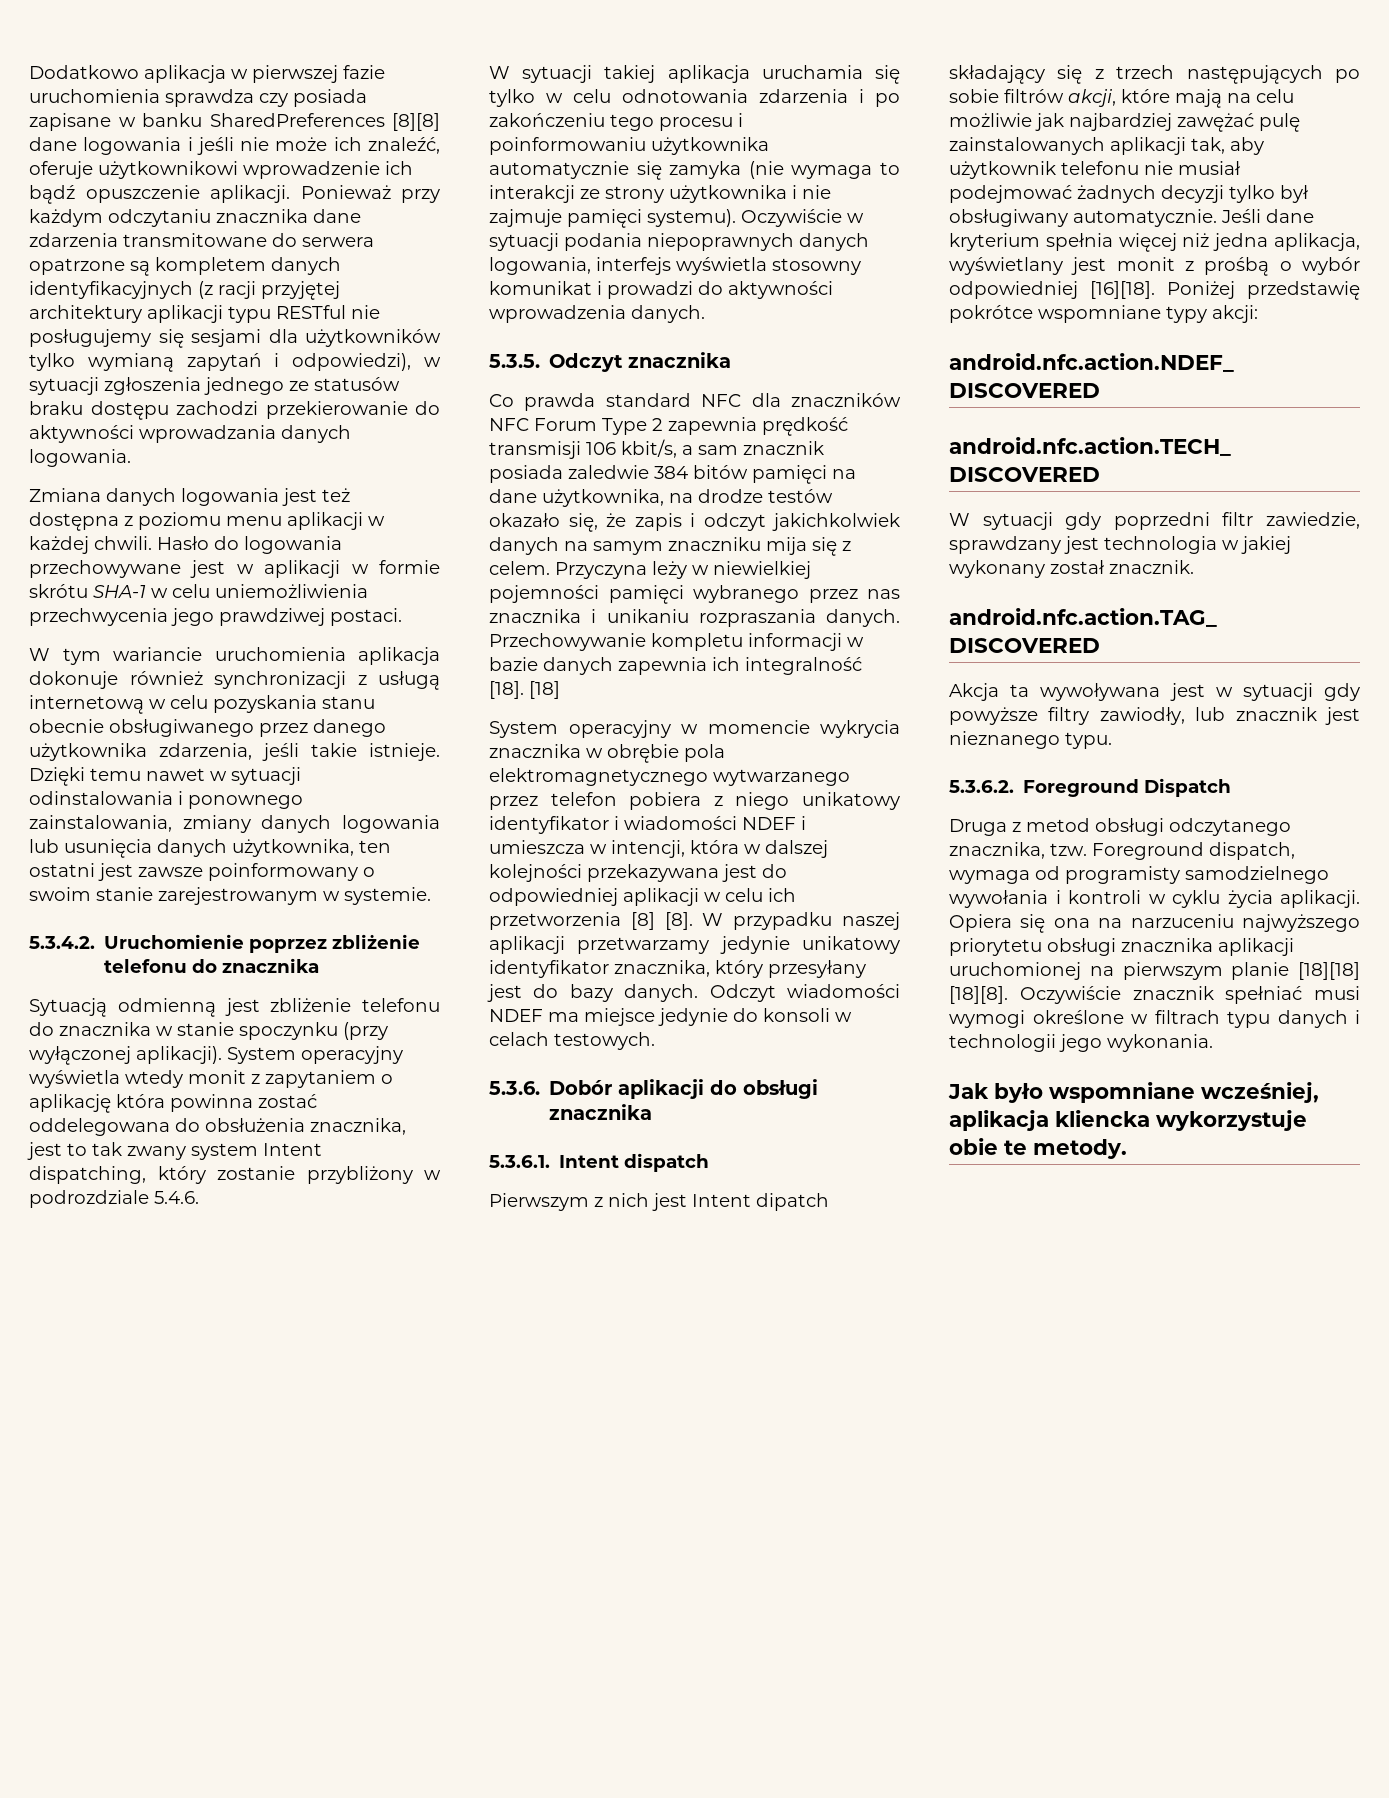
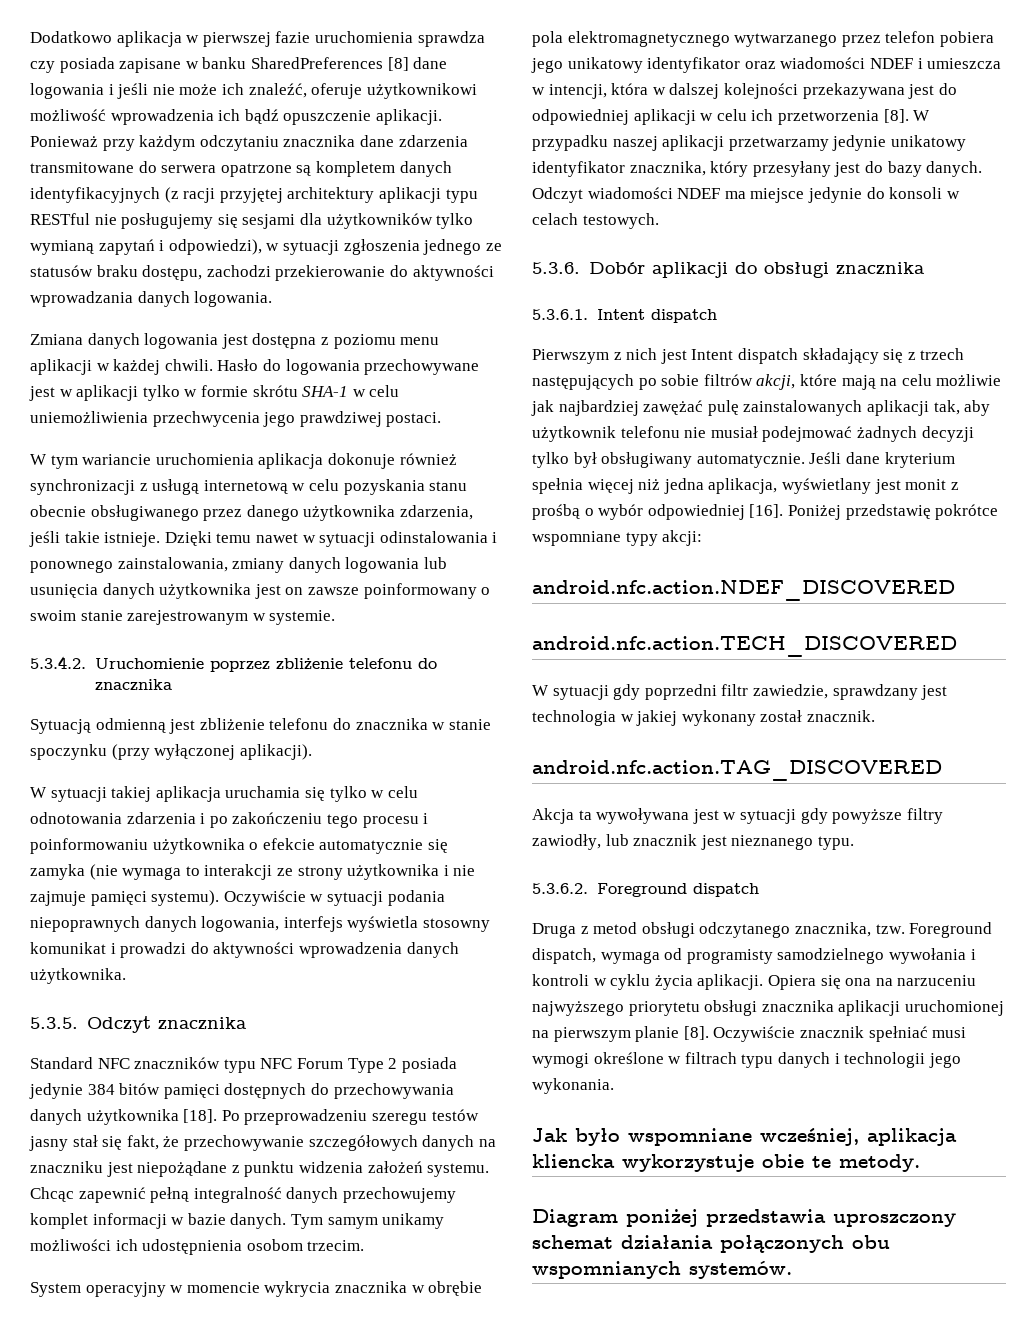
- Dodatkowo aplikacja w pierwszej fazie uruchomienia sprawdza czy posiada zapisane w banku SharedPreferences [8][8] dane logowania i jeśli nie może ich znaleźć, oferuje użytkownikowi wprowadzenie ich bądź opuszczenie aplikacji.
+ Dodatkowo aplikacja w pierwszej fazie uruchomienia sprawdza czy posiada zapisane w banku SharedPreferences [8] dane logowania i jeśli nie może ich znaleźć, oferuje użytkownikowi możliwość wprowadzenia ich bądź opuszczenie aplikacji.
- Ponieważ przy każdym odczytaniu znacznika dane zdarzenia transmitowane do serwera opatrzone są kompletem danych identyfikacyjnych (z racji przyjętej architektury aplikacji typu RESTful nie posługujemy się sesjami dla użytkowników tylko wymianą zapytań i odpowiedzi), w sytuacji zgłoszenia jednego ze statusów braku dostępu zachodzi przekierowanie do aktywności wprowadzania danych logowania.
+ Ponieważ przy każdym odczytaniu znacznika dane zdarzenia transmitowane do serwera opatrzone są kompletem danych identyfikacyjnych (z racji przyjętej architektury aplikacji typu RESTful nie posługujemy się sesjami dla użytkowników tylko wymianą zapytań i odpowiedzi), w sytuacji zgłoszenia jednego ze statusów braku dostępu, zachodzi przekierowanie do aktywności wprowadzania danych logowania.
- Zmiana danych logowania jest też dostępna z poziomu menu aplikacji w każdej chwili.
+ Zmiana danych logowania jest dostępna z poziomu menu aplikacji w każdej chwili.
- Hasło do logowania przechowywane jest w aplikacji w formie skrótu SHA-1 w celu uniemożliwienia przechwycenia jego prawdziwej postaci.
+ Hasło do logowania przechowywane jest w aplikacji tylko w formie skrótu SHA-1 w celu uniemożliwienia przechwycenia jego prawdziwej postaci.
- Dzięki temu nawet w sytuacji odinstalowania i ponownego zainstalowania, zmiany danych logowania lub usunięcia danych użytkownika, ten ostatni jest zawsze poinformowany o swoim stanie zarejestrowanym w systemie.
+ Dzięki temu nawet w sytuacji odinstalowania i ponownego zainstalowania, zmiany danych logowania lub usunięcia danych użytkownika jest on zawsze poinformowany o swoim stanie zarejestrowanym w systemie.
- System operacyjny wyświetla wtedy monit z zapytaniem o aplikację która powinna zostać oddelegowana do obsłużenia znacznika, jest to tak zwany system Intent dispatching, który zostanie przybliżony w podrozdziale 5.4.6.
- W sytuacji takiej aplikacja uruchamia się tylko w celu odnotowania zdarzenia i po zakończeniu tego procesu i poinformowaniu użytkownika automatycznie się zamyka (nie wymaga to interakcji ze strony użytkownika i nie zajmuje pamięci systemu).
+ W sytuacji takiej aplikacja uruchamia się tylko w celu odnotowania zdarzenia i po zakończeniu tego procesu i poinformowaniu użytkownika o efekcie automatycznie się zamyka (nie wymaga to interakcji ze strony użytkownika i nie zajmuje pamięci systemu).
- Oczywiście w sytuacji podania niepoprawnych danych logowania, interfejs wyświetla stosowny komunikat i prowadzi do aktywności wprowadzenia danych.
+ Oczywiście w sytuacji podania niepoprawnych danych logowania, interfejs wyświetla stosowny komunikat i prowadzi do aktywności wprowadzenia danych użytkownika.
- Co prawda standard NFC dla znaczników NFC Forum Type 2 zapewnia prędkość transmisji 106 kbit/s, a sam znacznik posiada zaledwie 384 bitów pamięci na dane użytkownika, na drodze testów okazało się, że zapis i odczyt jakichkolwiek danych na samym znaczniku mija się z celem. Przyczyna leży w niewielkiej pojemności pamięci wybranego przez nas znacznika i unikaniu rozpraszania danych. Przechowywanie kompletu informacji w bazie danych zapewnia ich integralność [18]. [18]
+ Standard NFC znaczników typu NFC Forum Type 2 posiada jedynie 384 bitów pamięci dostępnych do przechowywania danych użytkownika [18]. Po przeprowadzeniu szeregu testów jasny stał się fakt, że przechowywanie szczegółowych danych na znaczniku jest niepożądane z punktu widzenia założeń systemu. Chcąc zapewnić pełną integralność danych przechowujemy komplet informacji w bazie danych. Tym samym unikamy możliwości ich udostępnienia osobom trzecim.
- System operacyjny w momencie wykrycia znacznika w obrębie pola elektromagnetycznego wytwarzanego przez telefon pobiera z niego unikatowy identyfikator i wiadomości NDEF i umieszcza w intencji, która w dalszej kolejności przekazywana jest do odpowiedniej aplikacji w celu ich przetworzenia [8] [8].
+ System operacyjny w momencie wykrycia znacznika w obrębie pola elektromagnetycznego wytwarzanego przez telefon pobiera jego unikatowy identyfikator oraz wiadomości NDEF i umieszcza w intencji, która w dalszej kolejności przekazywana jest do odpowiedniej aplikacji w celu ich przetworzenia [8].
- Pierwszym z nich jest Intent dipatch składający się z trzech następujących po sobie filtrów akcji, które mają na celu możliwie jak najbardziej zawężać pulę zainstalowanych aplikacji tak, aby użytkownik telefonu nie musiał podejmować żadnych decyzji tylko był obsługiwany automatycznie.
+ Pierwszym z nich jest Intent dispatch składający się z trzech następujących po sobie filtrów akcji, które mają na celu możliwie jak najbardziej zawężać pulę zainstalowanych aplikacji tak, aby użytkownik telefonu nie musiał podejmować żadnych decyzji tylko był obsługiwany automatycznie.
- Jeśli dane kryterium spełnia więcej niż jedna aplikacja, wyświetlany jest monit z prośbą o wybór odpowiedniej [16][18].
+ Jeśli dane kryterium spełnia więcej niż jedna aplikacja, wyświetlany jest monit z prośbą o wybór odpowiedniej [16].
- 5.3.6.2. Foreground Dispatch
+ 5.3.6.2. Foreground dispatch
- Opiera się ona na narzuceniu najwyższego priorytetu obsługi znacznika aplikacji uruchomionej na pierwszym planie [18][18] [18][8].
+ Opiera się ona na narzuceniu najwyższego priorytetu obsługi znacznika aplikacji uruchomionej na pierwszym planie [8].
+ Diagram poniżej przedstawia uproszczony schemat działania połączonych obu wspomnianych systemów.

